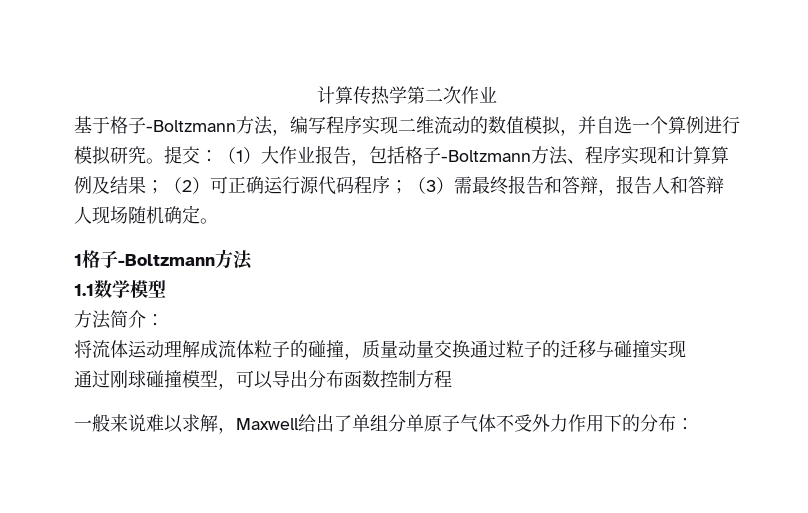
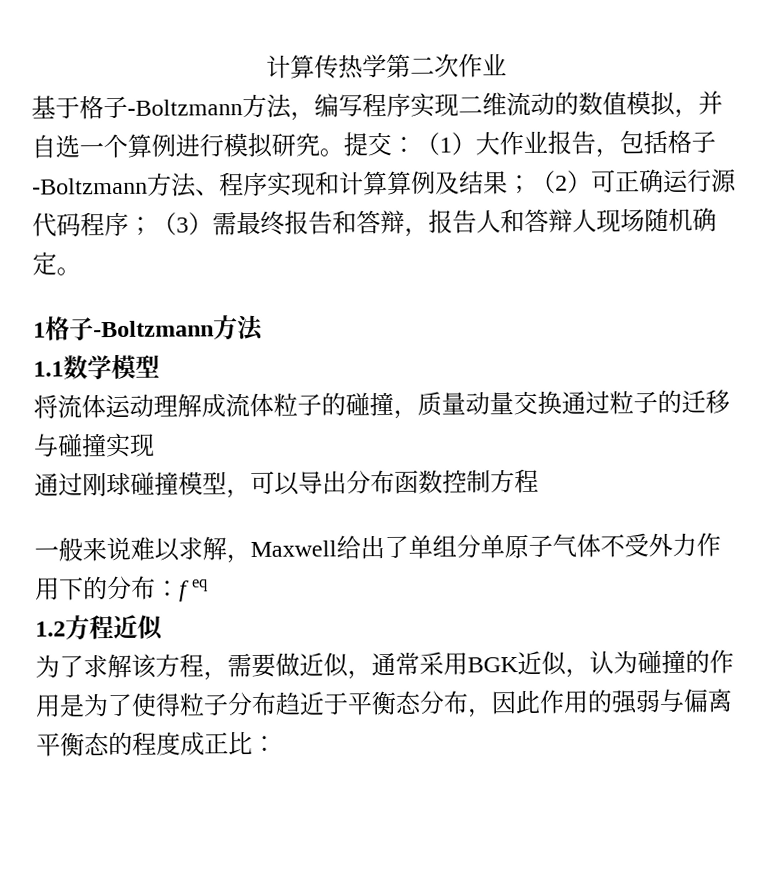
- 方法简介：
- 一般来说难以求解，Maxwell给出了单组分单原子气体不受外力作用下的分布：
+ 一般来说难以求解，Maxwell给出了单组分单原子气体不受外力作用下的分布：f eq
+ 1.2方程近似
+ 为了求解该方程，需要做近似，通常采用BGK近似，认为碰撞的作用是为了使得粒子分布趋近于平衡态分布，因此作用的强弱与偏离平衡态的程度成正比：

